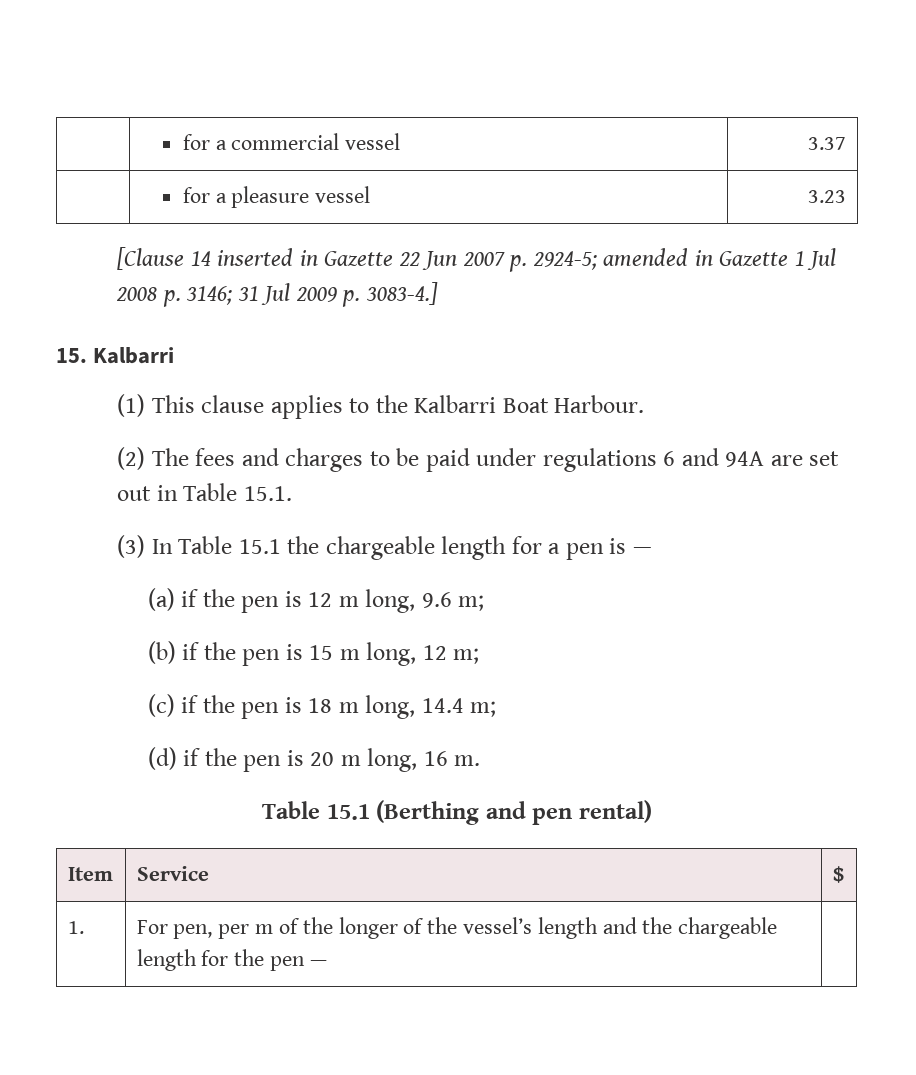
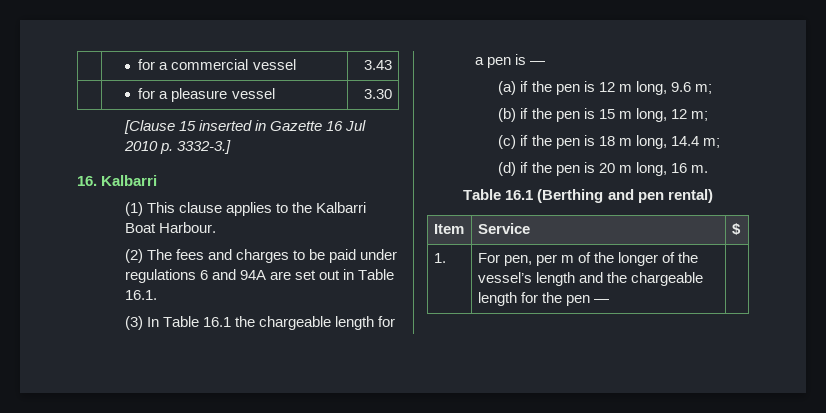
- | for a commercial vessel | 3.37
+ | for a commercial vessel | 3.43
- | for a pleasure vessel | 3.23
+ | for a pleasure vessel | 3.30
- [Clause 14 inserted in Gazette 22 Jun 2007 p. 2924-5; amended in Gazette 1 Jul 2008 p. 3146; 31 Jul 2009 p. 3083-4.]
- 15. Kalbarri
+ [Clause 15 inserted in Gazette 16 Jul 2010 p. 3332-3.]
+ 16. Kalbarri
- (2) The fees and charges to be paid under regulations 6 and 94A are set out in Table 15.1.
+ (2) The fees and charges to be paid under regulations 6 and 94A are set out in Table 16.1.
- (3) In Table 15.1 the chargeable length for a pen is —
+ (3) In Table 16.1 the chargeable length for a pen is —
- Table 15.1 (Berthing and pen rental)
+ Table 16.1 (Berthing and pen rental)

